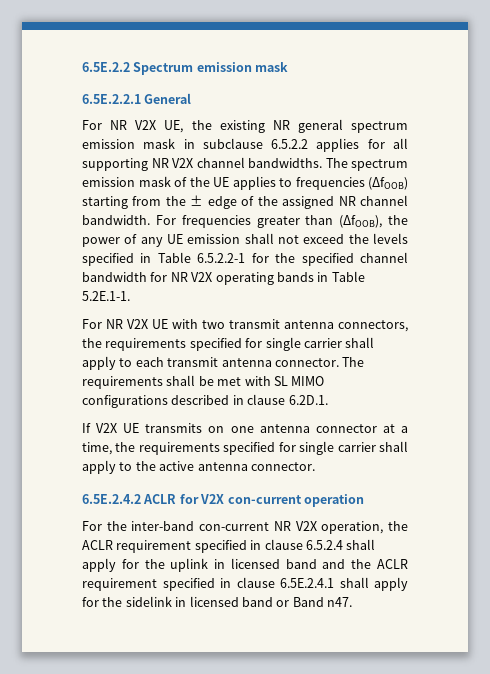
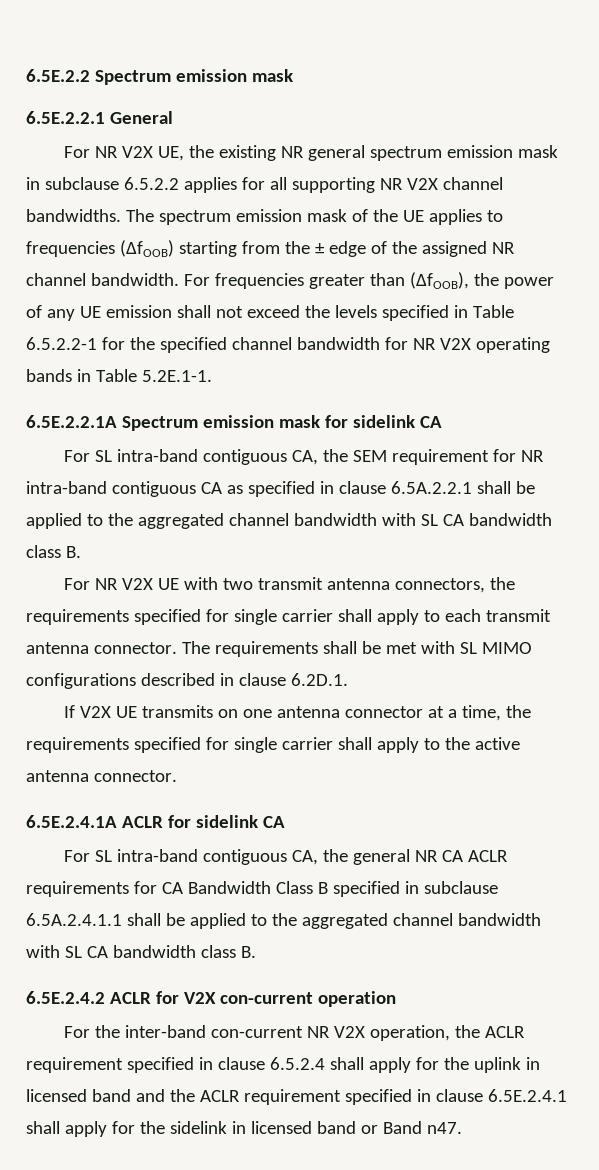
+ 6.5E.2.2.1A Spectrum emission mask for sidelink CA
+ For SL intra-band contiguous CA, the SEM requirement for NR intra-band contiguous CA as specified in clause 6.5A.2.2.1 shall be applied to the aggregated channel bandwidth with SL CA bandwidth class B.
+ 6.5E.2.4.1A ACLR for sidelink CA
+ For SL intra-band contiguous CA, the general NR CA ACLR requirements for CA Bandwidth Class B specified in subclause 6.5A.2.4.1.1 shall be applied to the aggregated channel bandwidth with SL CA bandwidth class B.

